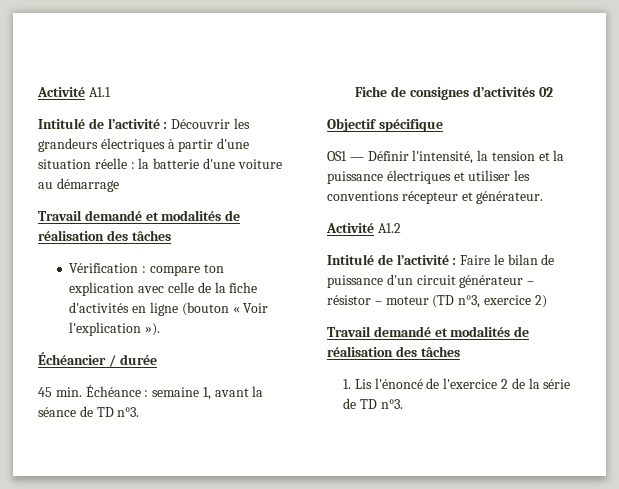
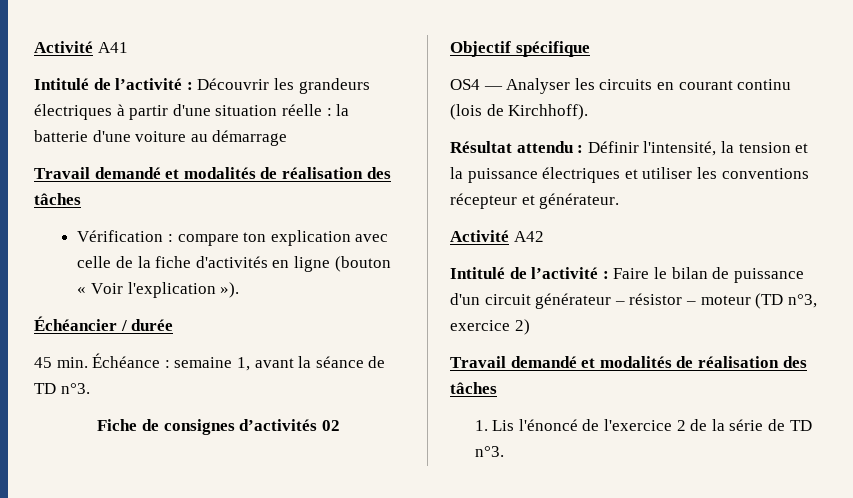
- Activité A1.1
+ Activité A41
- OS1 — Définir l'intensité, la tension et la puissance électriques et utiliser les conventions récepteur et générateur.
+ OS4 — Analyser les circuits en courant continu (lois de Kirchhoff).
+ Résultat attendu : Définir l'intensité, la tension et la puissance électriques et utiliser les conventions récepteur et générateur.
- Activité A1.2
+ Activité A42

